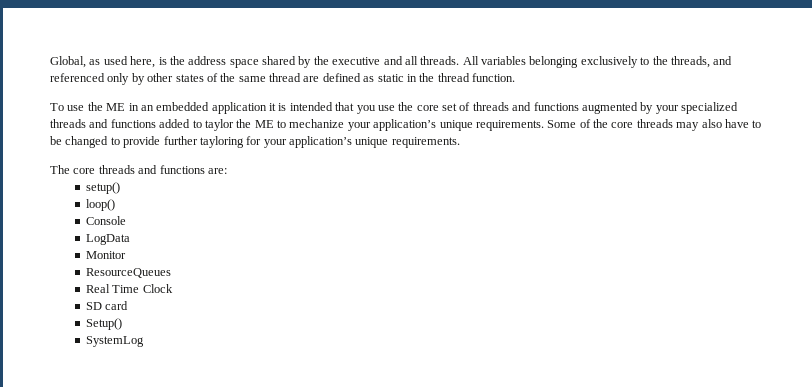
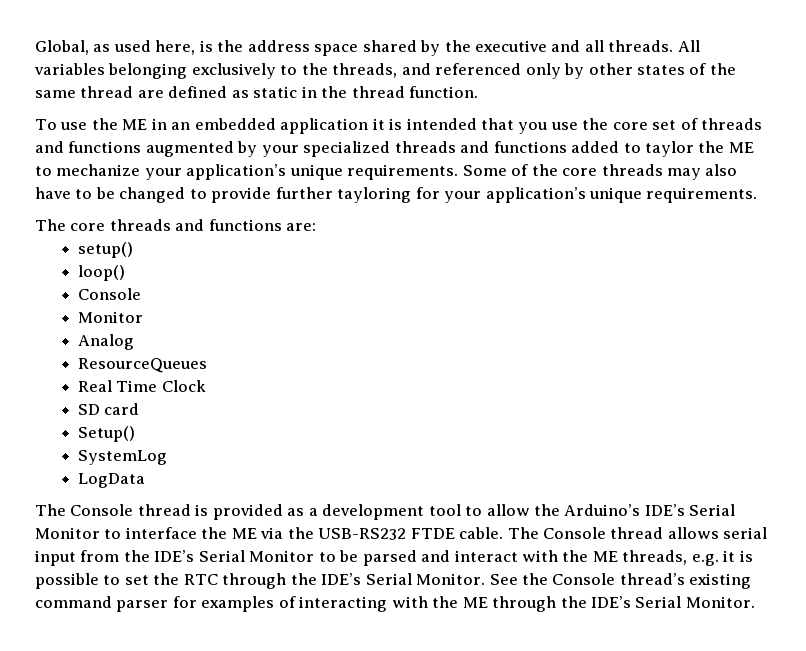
  loop()
  Console
- LogData
  Monitor
+ Analog
+ LogData
+ The Console thread is provided as a development tool to allow the Arduino’s IDE’s Serial Monitor to interface the ME via the USB-RS232 FTDE cable. The Console thread allows serial input from the IDE’s Serial Monitor to be parsed and interact with the ME threads, e.g. it is possible to set the RTC through the IDE’s Serial Monitor. See the Console thread’s existing command parser for examples of interacting with the ME through the IDE’s Serial Monitor.

